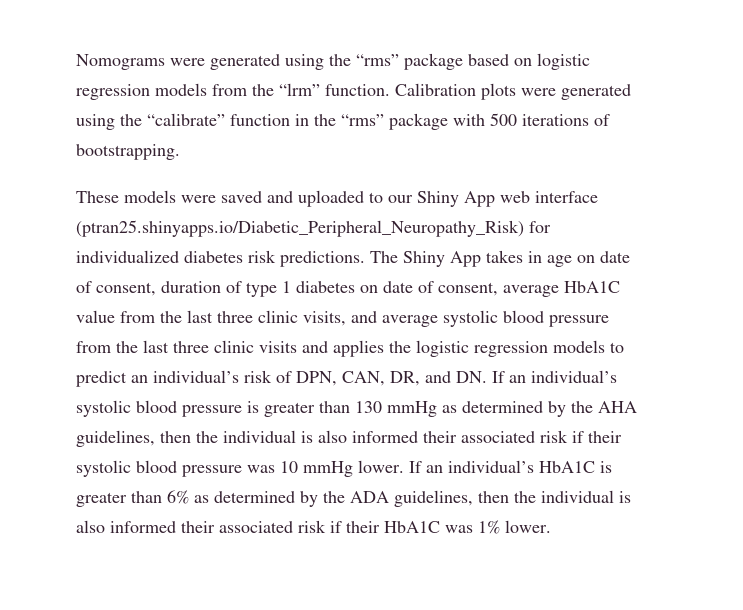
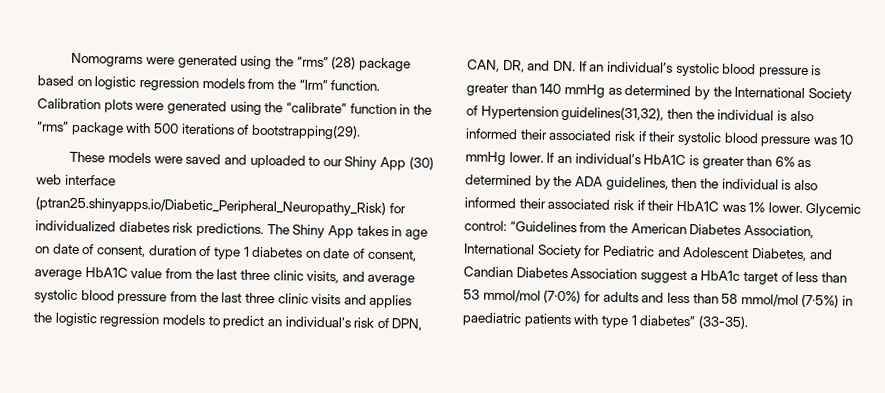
- Nomograms were generated using the “rms” package based on logistic regression models from the “lrm” function.
+ Nomograms were generated using the “rms” (28) package based on logistic regression models from the “lrm” function.
- Calibration plots were generated using the “calibrate” function in the “rms” package with 500 iterations of bootstrapping.
+ Calibration plots were generated using the “calibrate” function in the “rms” package with 500 iterations of bootstrapping(29).
- These models were saved and uploaded to our Shiny App web interface (ptran25.shinyapps.io/Diabetic_Peripheral_Neuropathy_Risk) for individualized diabetes risk predictions.
+ These models were saved and uploaded to our Shiny App (30) web interface (ptran25.shinyapps.io/Diabetic_Peripheral_Neuropathy_Risk) for individualized diabetes risk predictions.
- The Shiny App takes in age on date of consent, duration of type 1 diabetes on date of consent, average HbA1C value from the last three clinic visits, and average systolic blood pressure from the last three clinic visits and applies the logistic regression models to predict an individual’s risk of DPN, CAN, DR, and DN. If an individual’s systolic blood pressure is greater than 130 mmHg as determined by the AHA guidelines, then the individual is also informed their associated risk if their systolic blood pressure was 10 mmHg lower.
+ The Shiny App takes in age on date of consent, duration of type 1 diabetes on date of consent, average HbA1C value from the last three clinic visits, and average systolic blood pressure from the last three clinic visits and applies the logistic regression models to predict an individual’s risk of DPN, CAN, DR, and DN. If an individual’s systolic blood pressure is greater than 140 mmHg as determined by the International Society of Hypertension guidelines(31,32), then the individual is also informed their associated risk if their systolic blood pressure was 10 mmHg lower.
+ Glycemic control: “Guidelines from the American Diabetes Association, International Society for Pediatric and Adolescent Diabetes, and Candian Diabetes Association suggest a HbA1c target of less than 53 mmol/mol (7·0%) for adults and less than 58 mmol/mol (7·5%) in paediatric patients with type 1 diabetes” (33-35).

